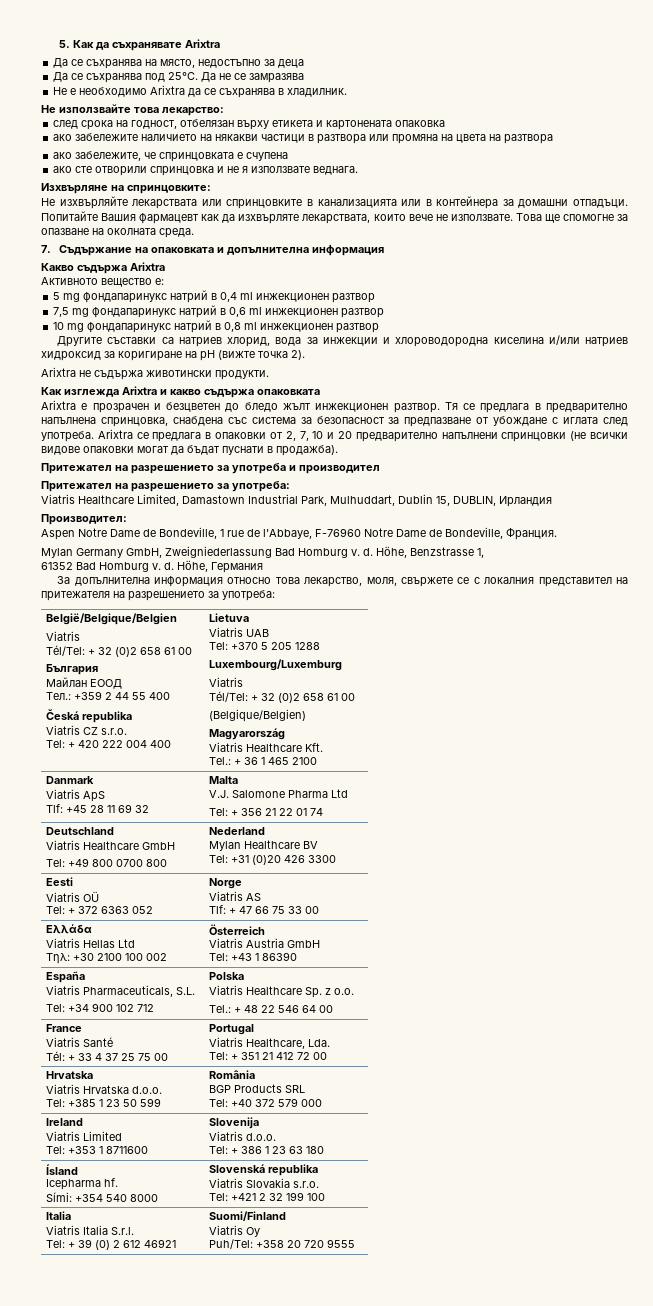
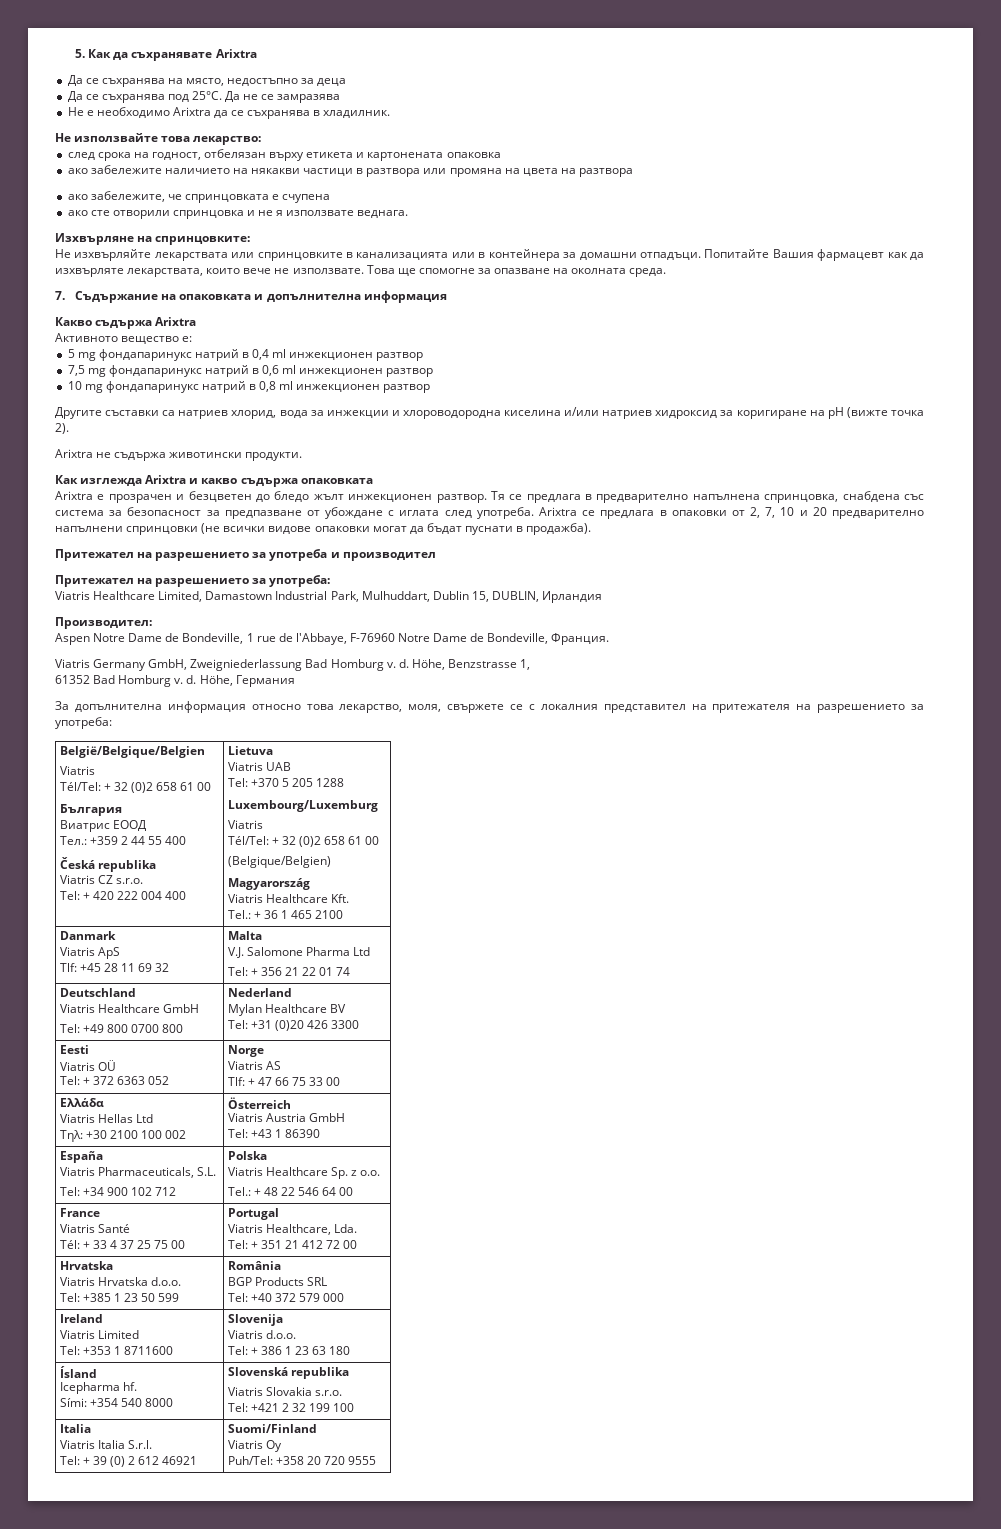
- Mylan Germany GmbH, Zweigniederlassung Bad Homburg v. d.
+ Viatris Germany GmbH, Zweigniederlassung Bad Homburg v. d.
- Майлан ЕООД
+ Виатрис ЕООД

